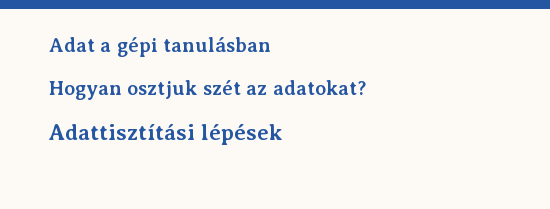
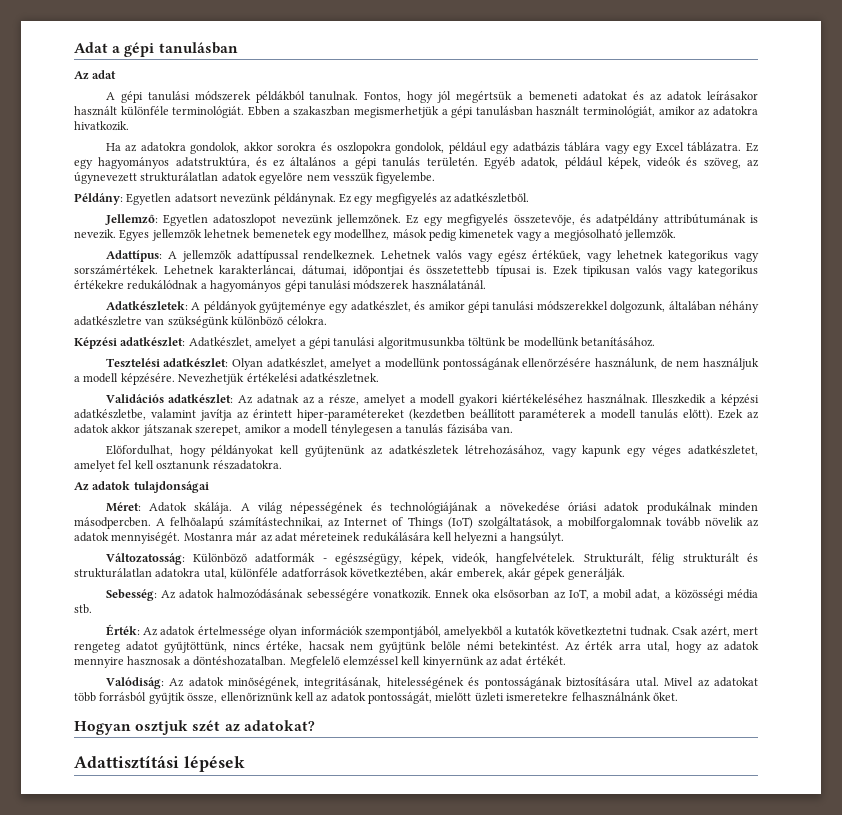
+ Az adat
+ A gépi tanulási módszerek példákból tanulnak. Fontos, hogy jól megértsük a bemeneti adatokat és az adatok leírásakor használt különféle terminológiát. Ebben a szakaszban megismerhetjük a gépi tanulásban használt terminológiát, amikor az adatokra hivatkozik.
+ Ha az adatokra gondolok, akkor sorokra és oszlopokra gondolok, például egy adatbázis táblára vagy egy Excel táblázatra. Ez egy hagyományos adatstruktúra, és ez általános a gépi tanulás területén. Egyéb adatok, például képek, videók és szöveg, az úgynevezett strukturálatlan adatok egyelőre nem vesszük figyelembe.
+ Példány: Egyetlen adatsort nevezünk példánynak. Ez egy megfigyelés az adatkészletből.
+ Jellemző: Egyetlen adatoszlopot nevezünk jellemzőnek. Ez egy megfigyelés összetevője, és adatpéldány attribútumának is nevezik. Egyes jellemzők lehetnek bemenetek egy modellhez, mások pedig kimenetek vagy a megjósolható jellemzők.
+ Adattípus: A jellemzők adattípussal rendelkeznek. Lehetnek valós vagy egész értékűek, vagy lehetnek kategorikus vagy sorszámértékek. Lehetnek karakterláncai, dátumai, időpontjai és összetettebb típusai is. Ezek tipikusan valós vagy kategorikus értékekre redukálódnak a hagyományos gépi tanulási módszerek használatánál.
+ Adatkészletek: A példányok gyűjteménye egy adatkészlet, és amikor gépi tanulási módszerekkel dolgozunk, általában néhány adatkészletre van szükségünk különböző célokra.
+ Képzési adatkészlet: Adatkészlet, amelyet a gépi tanulási algoritmusunkba töltünk be modellünk betanításához.
+ Tesztelési adatkészlet: Olyan adatkészlet, amelyet a modellünk pontosságának ellenőrzésére használunk, de nem használjuk a modell képzésére. Nevezhetjük értékelési adatkészletnek.
+ Validációs adatkészlet: Az adatnak az a része, amelyet a modell gyakori kiértékeléséhez használnak. Illeszkedik a képzési adatkészletbe, valamint javítja az érintett hiper-paramétereket (kezdetben beállított paraméterek a modell tanulás előtt). Ezek az adatok akkor játszanak szerepet, amikor a modell ténylegesen a tanulás fázisába van.
+ Előfordulhat, hogy példányokat kell gyűjtenünk az adatkészletek létrehozásához, vagy kapunk egy véges adatkészletet, amelyet fel kell osztanunk részadatokra.
+ Az adatok tulajdonságai
+ Méret: Adatok skálája. A világ népességének és technológiájának a növekedése óriási adatok produkálnak minden másodpercben. A felhőalapú számítástechnikai, az Internet of Things (IoT) szolgáltatások, a mobilforgalomnak tovább növelik az adatok mennyiségét. Mostanra már az adat méreteinek redukálására kell helyezni a hangsúlyt.
+ Változatosság: Különböző adatformák - egészségügy, képek, videók, hangfelvételek. Strukturált, félig strukturált és strukturálatlan adatokra utal, különféle adatforrások következtében, akár emberek, akár gépek generálják.
+ Sebesség: Az adatok halmozódásának sebességére vonatkozik. Ennek oka elsősorban az IoT, a mobil adat, a közösségi média stb.
+ Érték: Az adatok értelmessége olyan információk szempontjából, amelyekből a kutatók következtetni tudnak. Csak azért, mert rengeteg adatot gyűjtöttünk, nincs értéke, hacsak nem gyűjtünk belőle némi betekintést. Az érték arra utal, hogy az adatok mennyire hasznosak a döntéshozatalban. Megfelelő elemzéssel kell kinyernünk az adat értékét.
+ Valódiság: Az adatok minőségének, integritásának, hitelességének és pontosságának biztosítására utal. Mivel az adatokat több forrásból gyűjtik össze, ellenőriznünk kell az adatok pontosságát, mielőtt üzleti ismeretekre felhasználnánk őket.

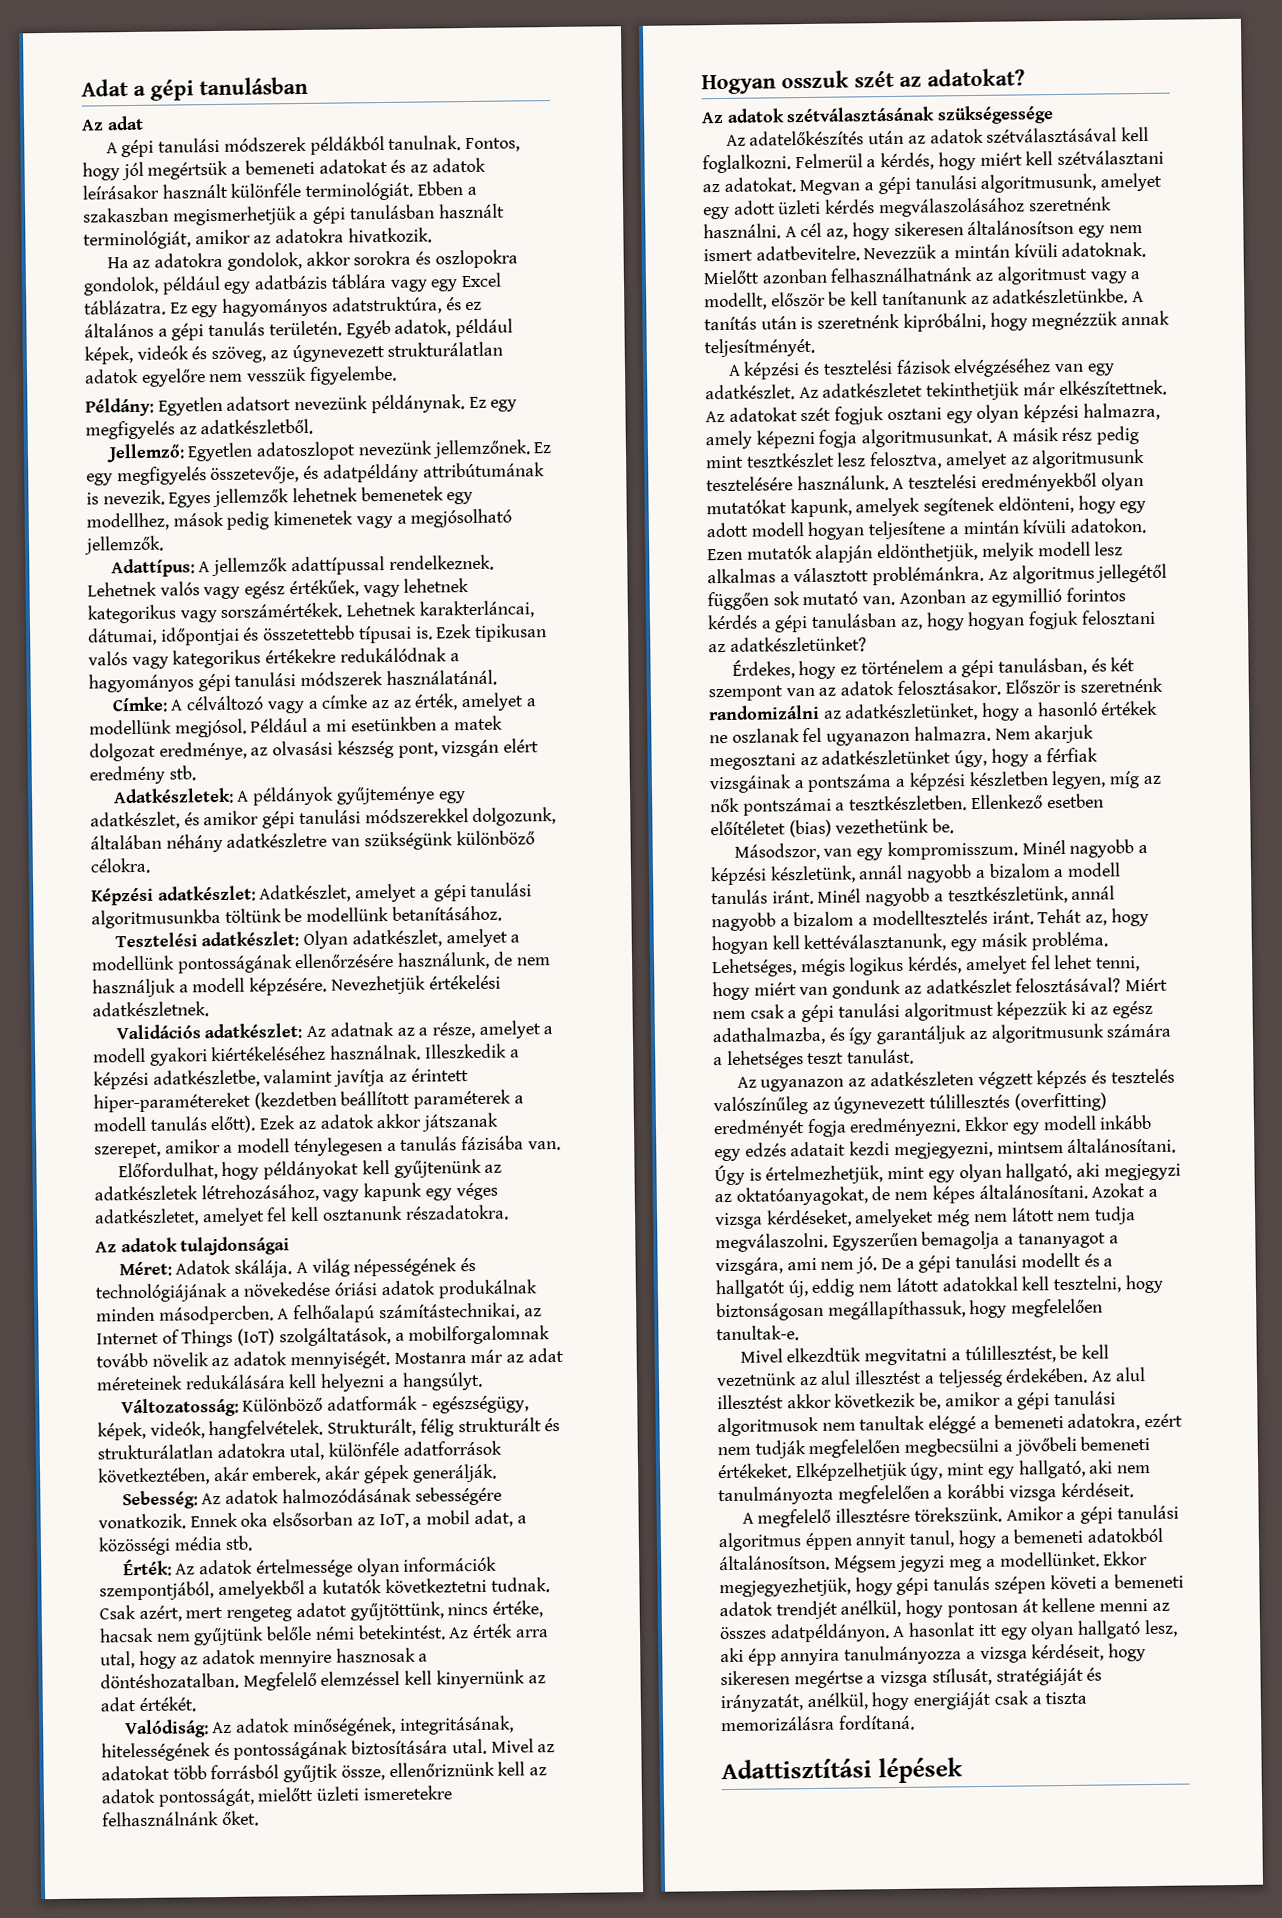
+ Címke: A célváltozó vagy a címke az az érték, amelyet a modellünk megjósol. Például a mi esetünkben a matek dolgozat eredménye, az olvasási készség pont, vizsgán elért eredmény stb.
- Hogyan osztjuk szét az adatokat?
+ Hogyan osszuk szét az adatokat?
+ Az adatok szétválasztásának szükségessége
+ Az adatelőkészítés után az adatok szétválasztásával kell foglalkozni. Felmerül a kérdés, hogy miért kell szétválasztani az adatokat. Megvan a gépi tanulási algoritmusunk, amelyet egy adott üzleti kérdés megválaszolásához szeretnénk használni. A cél az, hogy sikeresen általánosítson egy nem ismert adatbevitelre. Nevezzük a mintán kívüli adatoknak. Mielőtt azonban felhasználhatnánk az algoritmust vagy a modellt, először be kell tanítanunk az adatkészletünkbe. A tanítás után is szeretnénk kipróbálni, hogy megnézzük annak teljesítményét.
+ A képzési és tesztelési fázisok elvégzéséhez van egy adatkészlet. Az adatkészletet tekinthetjük már elkészítettnek. Az adatokat szét fogjuk osztani egy olyan képzési halmazra, amely képezni fogja algoritmusunkat. A másik rész pedig mint tesztkészlet lesz felosztva, amelyet az algoritmusunk tesztelésére használunk. A tesztelési eredményekből olyan mutatókat kapunk, amelyek segítenek eldönteni, hogy egy adott modell hogyan teljesítene a mintán kívüli adatokon. Ezen mutatók alapján eldönthetjük, melyik modell lesz alkalmas a választott problémánkra. Az algoritmus jellegétől függően sok mutató van. Azonban az egymillió forintos kérdés a gépi tanulásban az, hogy hogyan fogjuk felosztani az adatkészletünket?
+ Érdekes, hogy ez történelem a gépi tanulásban, és két szempont van az adatok felosztásakor. Először is szeretnénk randomizálni az adatkészletünket, hogy a hasonló értékek ne oszlanak fel ugyanazon halmazra. Nem akarjuk megosztani az adatkészletünket úgy, hogy a férfiak vizsgáinak a pontszáma a képzési készletben legyen, míg az nők pontszámai a tesztkészletben. Ellenkező esetben előítéletet (bias) vezethetünk be.
+ Másodszor, van egy kompromisszum. Minél nagyobb a képzési készletünk, annál nagyobb a bizalom a modell tanulás iránt. Minél nagyobb a tesztkészletünk, annál nagyobb a bizalom a modelltesztelés iránt. Tehát az, hogy hogyan kell kettéválasztanunk, egy másik probléma. Lehetséges, mégis logikus kérdés, amelyet fel lehet tenni, hogy miért van gondunk az adatkészlet felosztásával? Miért nem csak a gépi tanulási algoritmust képezzük ki az egész adathalmazba, és így garantáljuk az algoritmusunk számára a lehetséges teszt tanulást.
+ Az ugyanazon az adatkészleten végzett képzés és tesztelés valószínűleg az úgynevezett túlillesztés (overfitting) eredményét fogja eredményezni. Ekkor egy modell inkább egy edzés adatait kezdi megjegyezni, mintsem általánosítani. Úgy is értelmezhetjük, mint egy olyan hallgató, aki megjegyzi az oktatóanyagokat, de nem képes általánosítani. Azokat a vizsga kérdéseket, amelyeket még nem látott nem tudja megválaszolni. Egyszerűen bemagolja a tananyagot a vizsgára, ami nem jó. De a gépi tanulási modellt és a hallgatót új, eddig nem látott adatokkal kell tesztelni, hogy biztonságosan megállapíthassuk, hogy megfelelően tanultak-e.
+ Mivel elkezdtük megvitatni a túlillesztést, be kell vezetnünk az alul illesztést a teljesség érdekében. Az alul illesztést akkor következik be, amikor a gépi tanulási algoritmusok nem tanultak eléggé a bemeneti adatokra, ezért nem tudják megfelelően megbecsülni a jövőbeli bemeneti értékeket. Elképzelhetjük úgy, mint egy hallgató, aki nem tanulmányozta megfelelően a korábbi vizsga kérdéseit.
+ A megfelelő illesztésre törekszünk. Amikor a gépi tanulási algoritmus éppen annyit tanul, hogy a bemeneti adatokból általánosítson. Mégsem jegyzi meg a modellünket. Ekkor megjegyezhetjük, hogy gépi tanulás szépen követi a bemeneti adatok trendjét anélkül, hogy pontosan át kellene menni az összes adatpéldányon. A hasonlat itt egy olyan hallgató lesz, aki épp annyira tanulmányozza a vizsga kérdéseit, hogy sikeresen megértse a vizsga stílusát, stratégiáját és irányzatát, anélkül, hogy energiáját csak a tiszta memorizálásra fordítaná.

